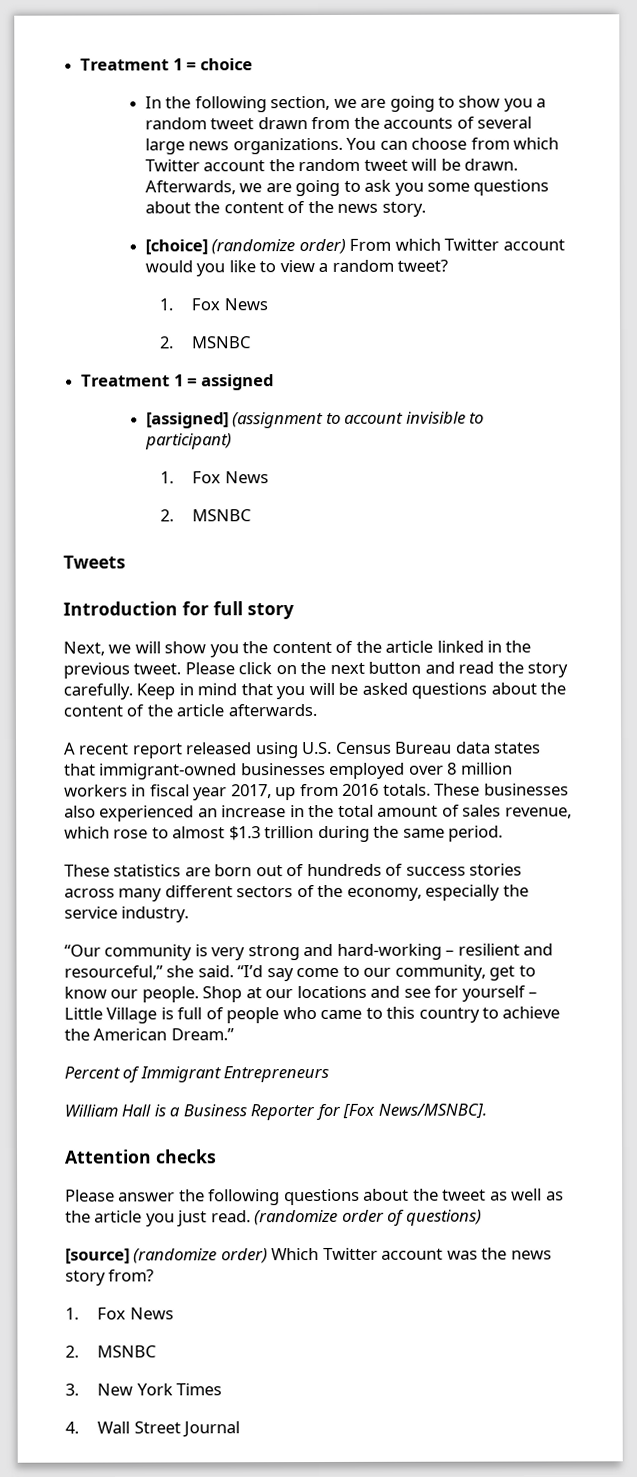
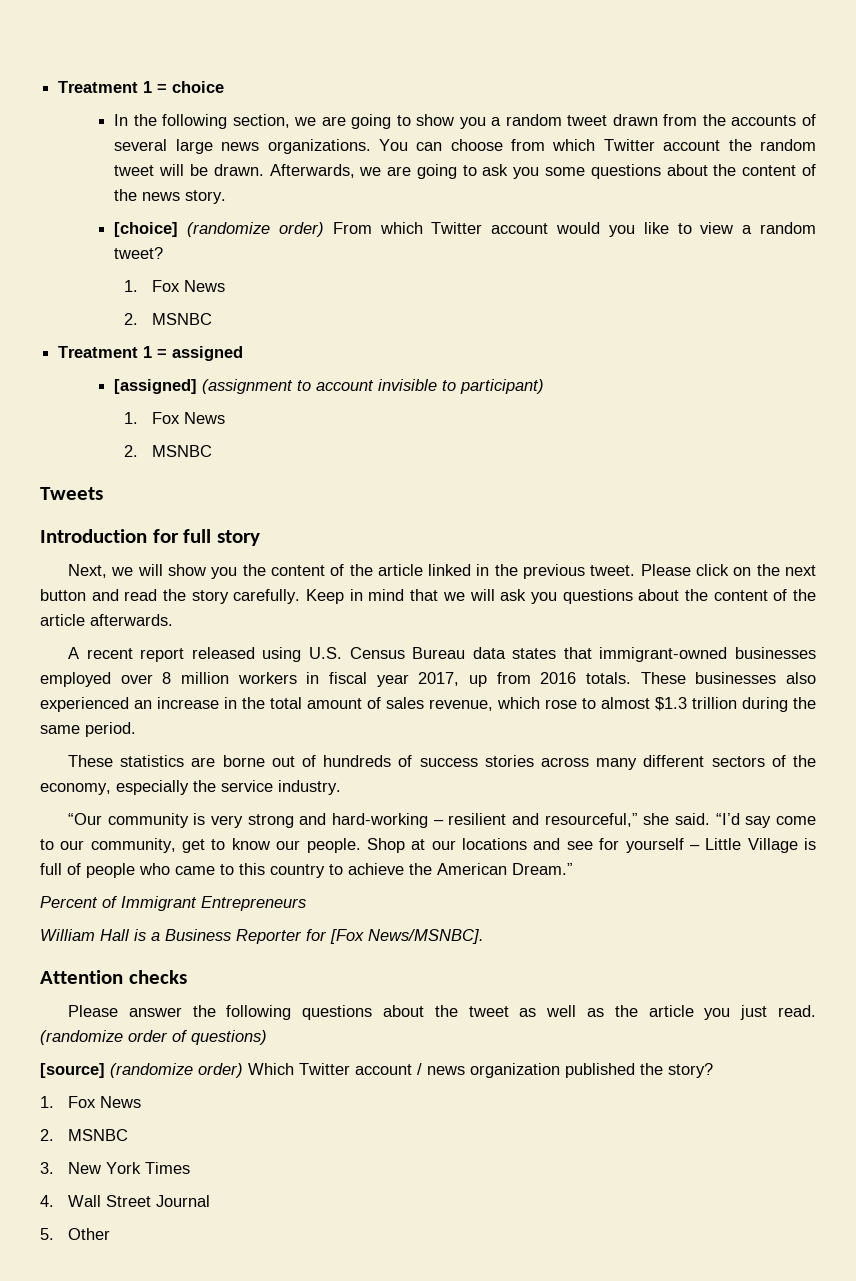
- Keep in mind that you will be asked questions about the content of the article afterwards.
+ Keep in mind that we will ask you questions about the content of the article afterwards.
- These statistics are born out of hundreds of success stories across many different sectors of the economy, especially the service industry.
+ These statistics are borne out of hundreds of success stories across many different sectors of the economy, especially the service industry.
- [source] (randomize order) Which Twitter account was the news story from?
+ [source] (randomize order) Which Twitter account / news organization published the story?
+ 5. Other

